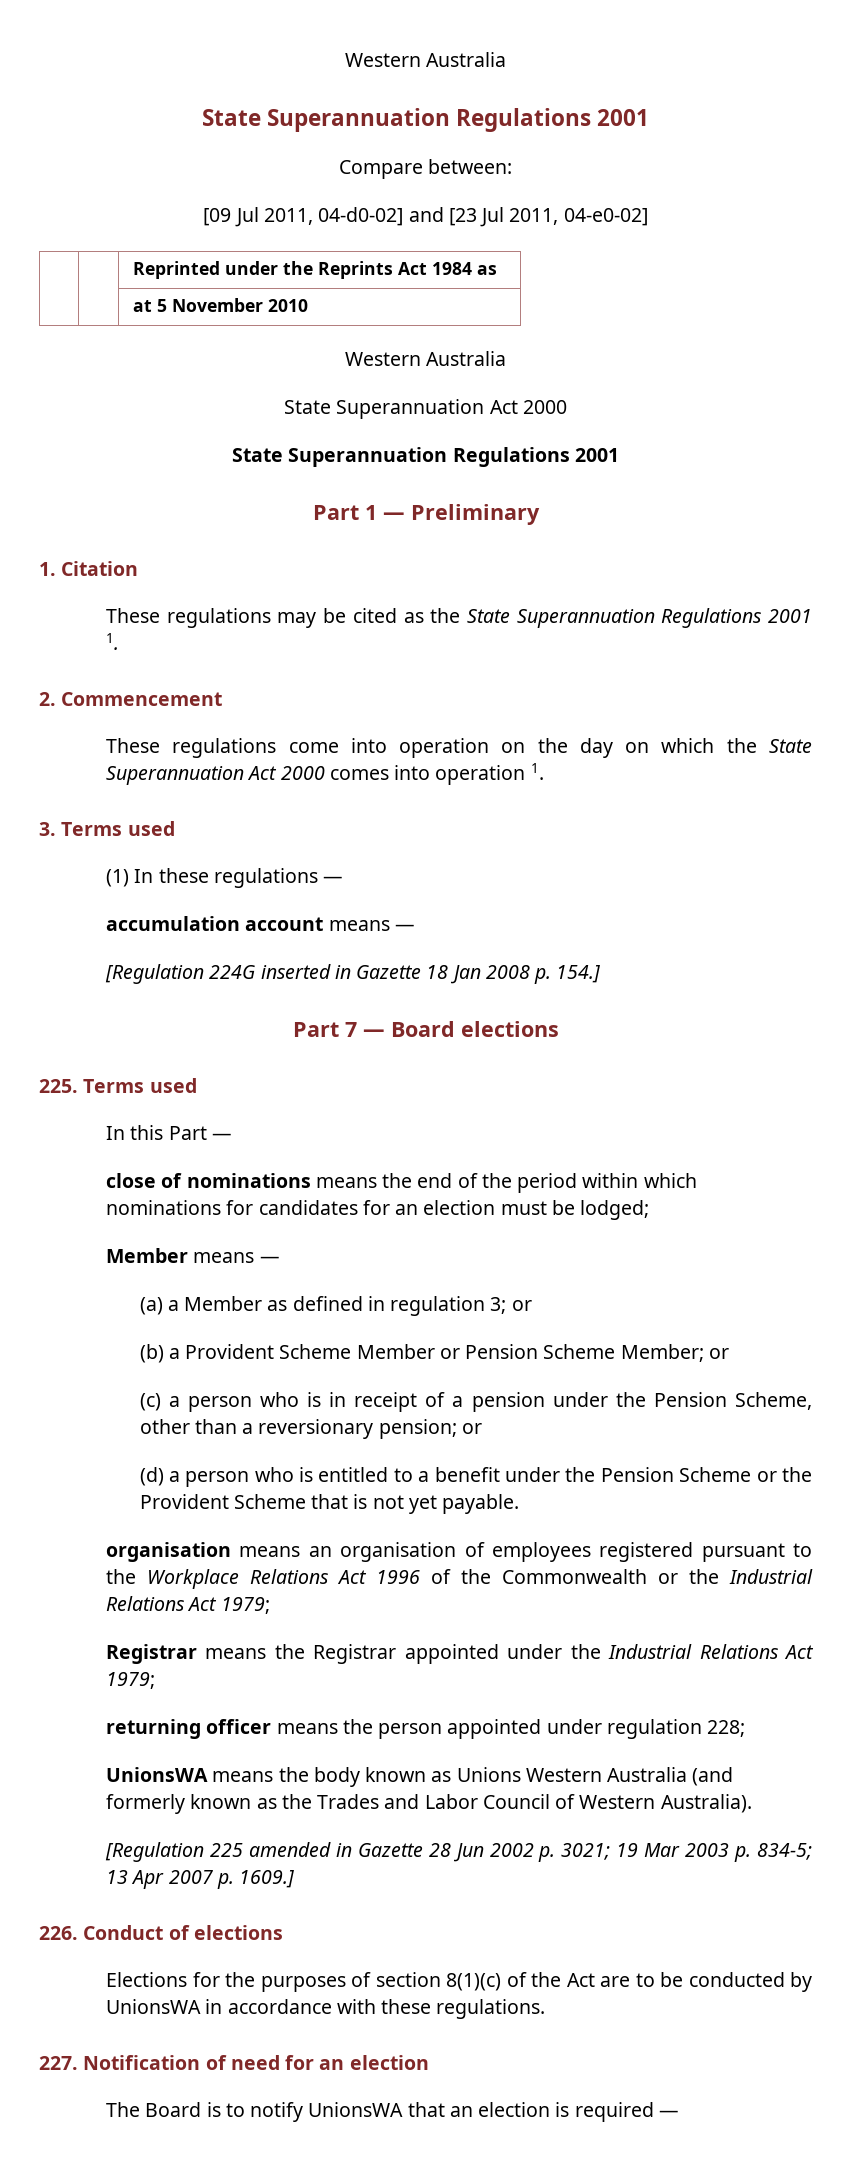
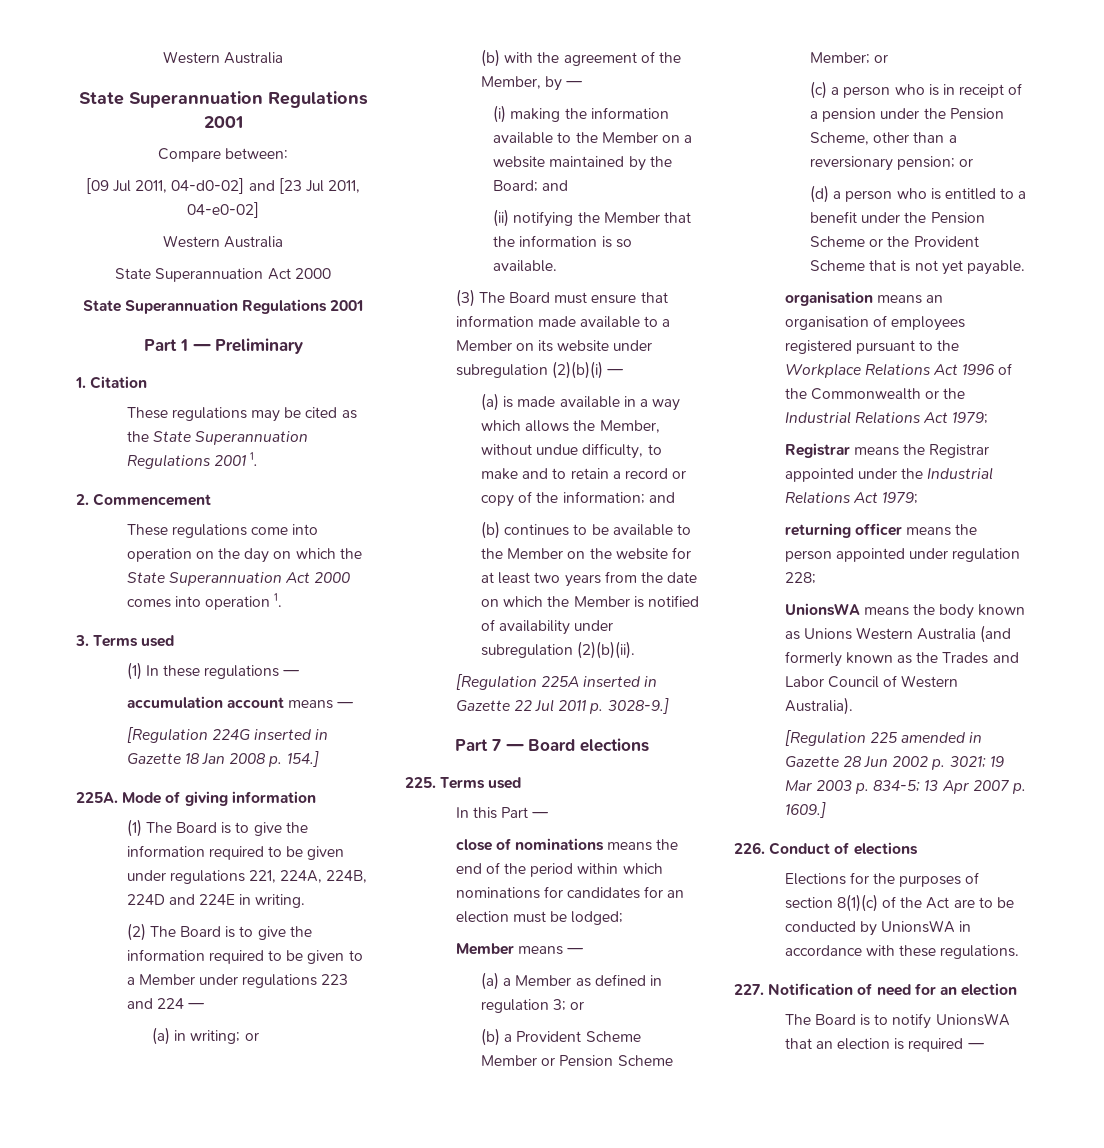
- | | Reprinted under the Reprints Act 1984 as
- | | at 5 November 2010
+ 225A. Mode of giving information
+ (1) The Board is to give the information required to be given under regulations 221, 224A, 224B, 224D and 224E in writing.
+ (2) The Board is to give the information required to be given to a Member under regulations 223 and 224 —
+ (a) in writing; or
+ (b) with the agreement of the Member, by —
+ (i) making the information available to the Member on a website maintained by the Board; and
+ (ii) notifying the Member that the information is so available.
+ (3) The Board must ensure that information made available to a Member on its website under subregulation (2)(b)(i) —
+ (a) is made available in a way which allows the Member, without undue difficulty, to make and to retain a record or copy of the information; and
+ (b) continues to be available to the Member on the website for at least two years from the date on which the Member is notified of availability under subregulation (2)(b)(ii).
+ [Regulation 225A inserted in Gazette 22 Jul 2011 p. 3028-9.]

